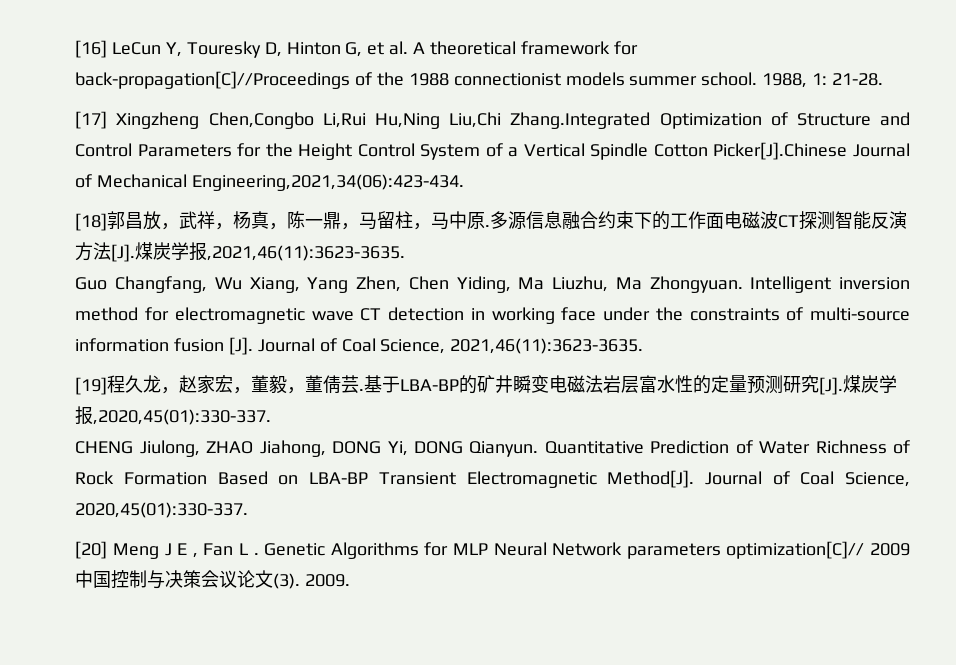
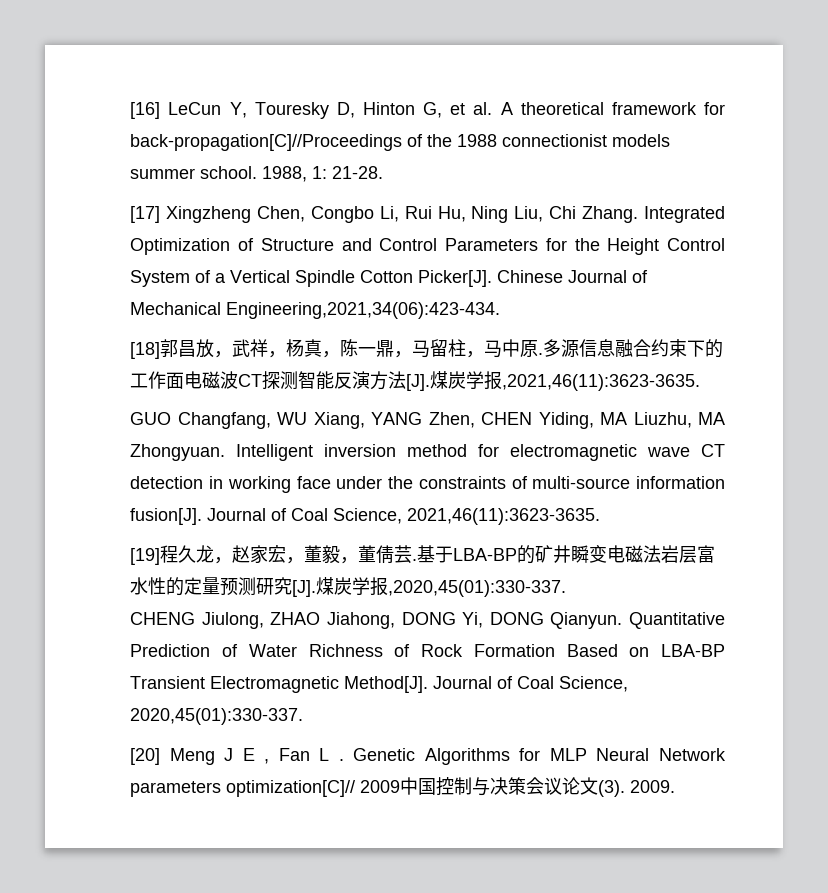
- [17] Xingzheng Chen,Congbo Li,Rui Hu,Ning Liu,Chi Zhang.Integrated Optimization of Structure and Control Parameters for the Height Control System of a Vertical Spindle Cotton Picker[J].Chinese Journal of Mechanical Engineering,2021,34(06):423-434.
+ [17] Xingzheng Chen, Congbo Li, Rui Hu, Ning Liu, Chi Zhang. Integrated Optimization of Structure and Control Parameters for the Height Control System of a Vertical Spindle Cotton Picker[J]. Chinese Journal of Mechanical Engineering,2021,34(06):423-434.
- Guo Changfang, Wu Xiang, Yang Zhen, Chen Yiding, Ma Liuzhu, Ma Zhongyuan.
+ GUO Changfang, WU Xiang, YANG Zhen, CHEN Yiding, MA Liuzhu, MA Zhongyuan.
- Intelligent inversion method for electromagnetic wave CT detection in working face under the constraints of multi-source information fusion [J]. Journal of Coal Science, 2021,46(11):3623-3635.
+ Intelligent inversion method for electromagnetic wave CT detection in working face under the constraints of multi-source information fusion[J]. Journal of Coal Science, 2021,46(11):3623-3635.

